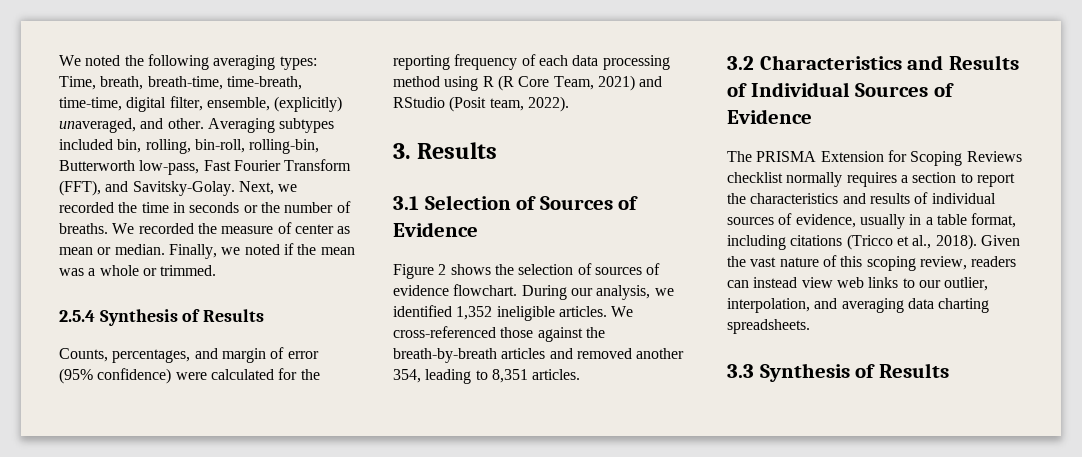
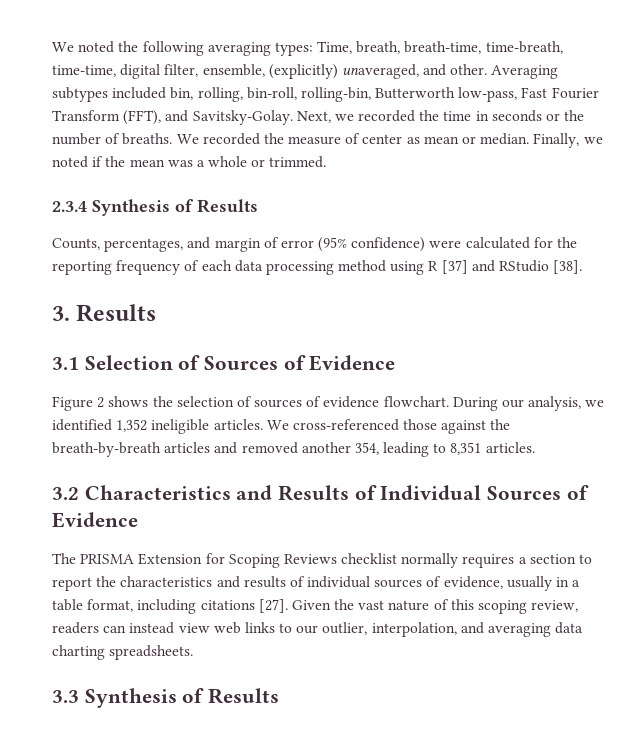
- 2.5.4 Synthesis of Results
+ 2.3.4 Synthesis of Results
- Counts, percentages, and margin of error (95% confidence) were calculated for the reporting frequency of each data processing method using R (R Core Team, 2021) and RStudio (Posit team, 2022).
+ Counts, percentages, and margin of error (95% confidence) were calculated for the reporting frequency of each data processing method using R [37] and RStudio [38].
- The PRISMA Extension for Scoping Reviews checklist normally requires a section to report the characteristics and results of individual sources of evidence, usually in a table format, including citations (Tricco et al., 2018).
+ The PRISMA Extension for Scoping Reviews checklist normally requires a section to report the characteristics and results of individual sources of evidence, usually in a table format, including citations [27].

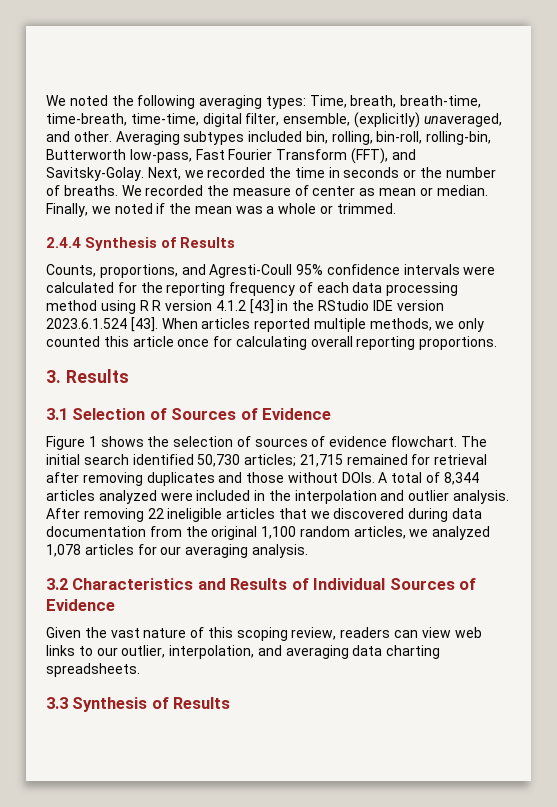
- 2.3.4 Synthesis of Results
+ 2.4.4 Synthesis of Results
- Counts, percentages, and margin of error (95% confidence) were calculated for the reporting frequency of each data processing method using R [37] and RStudio [38].
+ Counts, proportions, and Agresti-Coull 95% confidence intervals were calculated for the reporting frequency of each data processing method using R R version 4.1.2 [43] in the RStudio IDE version 2023.6.1.524 [43]. When articles reported multiple methods, we only counted this article once for calculating overall reporting proportions.
- Figure 2 shows the selection of sources of evidence flowchart.
+ Figure 1 shows the selection of sources of evidence flowchart.
- During our analysis, we identified 1,352 ineligible articles. We cross-referenced those against the breath-by-breath articles and removed another 354, leading to 8,351 articles.
+ The initial search identified 50,730 articles; 21,715 remained for retrieval after removing duplicates and those without DOIs. A total of 8,344 articles analyzed were included in the interpolation and outlier analysis. After removing 22 ineligible articles that we discovered during data documentation from the original 1,100 random articles, we analyzed 1,078 articles for our averaging analysis.
- The PRISMA Extension for Scoping Reviews checklist normally requires a section to report the characteristics and results of individual sources of evidence, usually in a table format, including citations [27]. Given the vast nature of this scoping review, readers can instead view web links to our outlier, interpolation, and averaging data charting spreadsheets.
+ Given the vast nature of this scoping review, readers can view web links to our outlier, interpolation, and averaging data charting spreadsheets.

